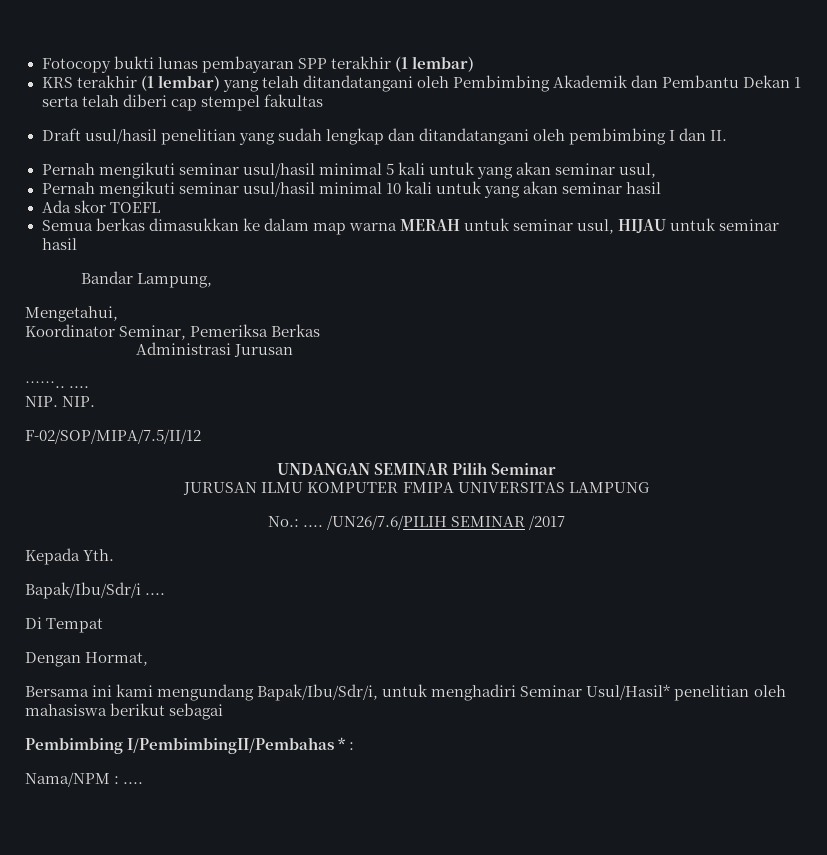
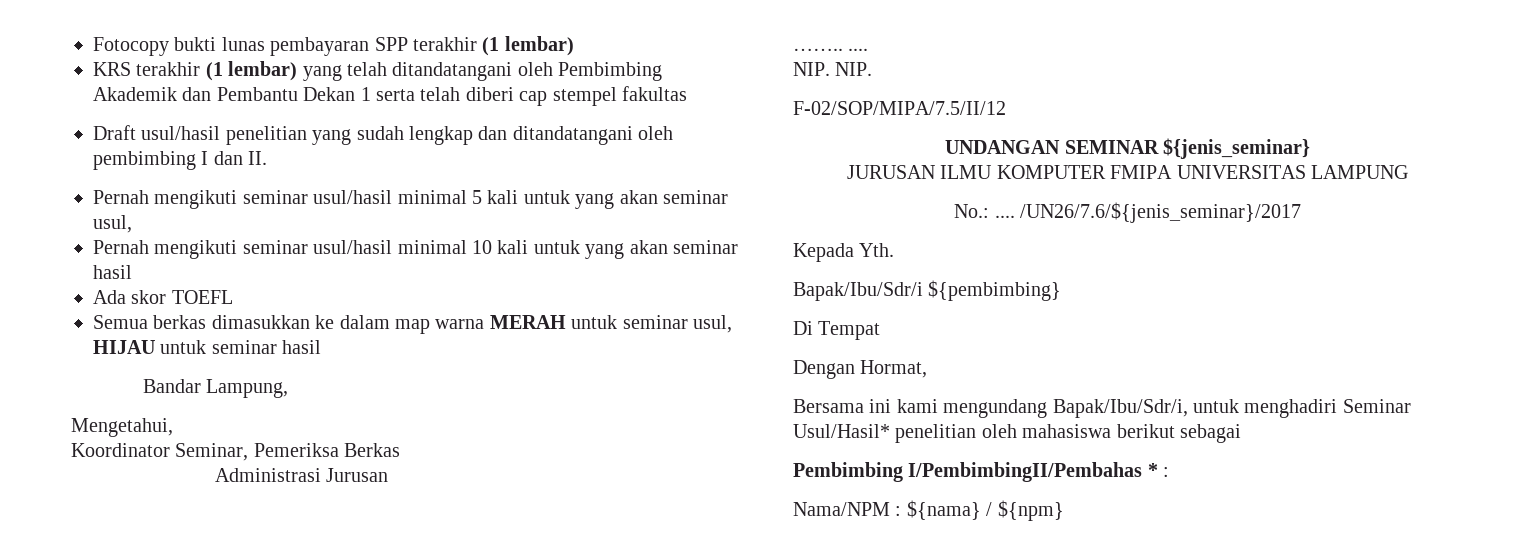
- UNDANGAN SEMINAR Pilih Seminar
+ UNDANGAN SEMINAR ${jenis_seminar}
- /UN26/7.6/PILIH SEMINAR /2017
+ /UN26/7.6/${jenis_seminar}/2017
- Bapak/Ibu/Sdr/i ....
+ Bapak/Ibu/Sdr/i ${pembimbing}
- Nama/NPM : ....
+ Nama/NPM : ${nama} / ${npm}

